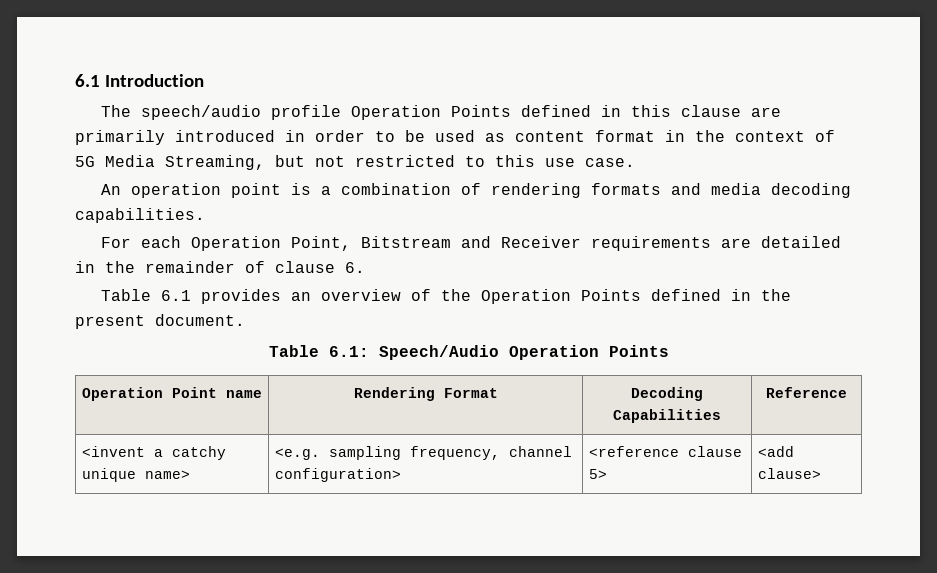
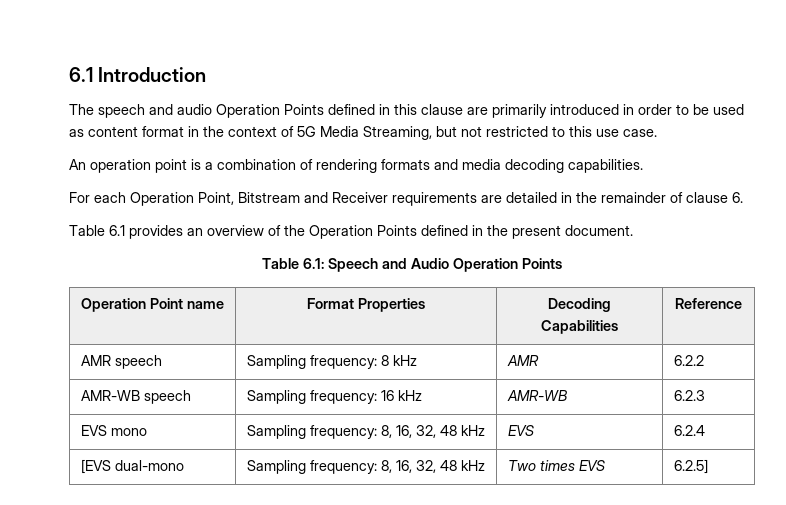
- The speech/audio profile Operation Points defined in this clause are primarily introduced in order to be used as content format in the context of 5G Media Streaming, but not restricted to this use case.
+ The speech and audio Operation Points defined in this clause are primarily introduced in order to be used as content format in the context of 5G Media Streaming, but not restricted to this use case.
- Table 6.1: Speech/Audio Operation Points
+ Table 6.1: Speech and Audio Operation Points
- Operation Point name | Rendering Format | Decoding Capabilities | Reference
+ Operation Point name | Format Properties | Decoding Capabilities | Reference
- <invent a catchy unique name> | <e.g. sampling frequency, channel configuration> | <reference clause 5> | <add clause>
+ AMR speech | Sampling frequency: 8 kHz | AMR | 6.2.2
+ AMR-WB speech | Sampling frequency: 16 kHz | AMR-WB | 6.2.3
+ EVS mono | Sampling frequency: 8, 16, 32, 48 kHz | EVS | 6.2.4
+ [EVS dual-mono | Sampling frequency: 8, 16, 32, 48 kHz | Two times EVS | 6.2.5]

